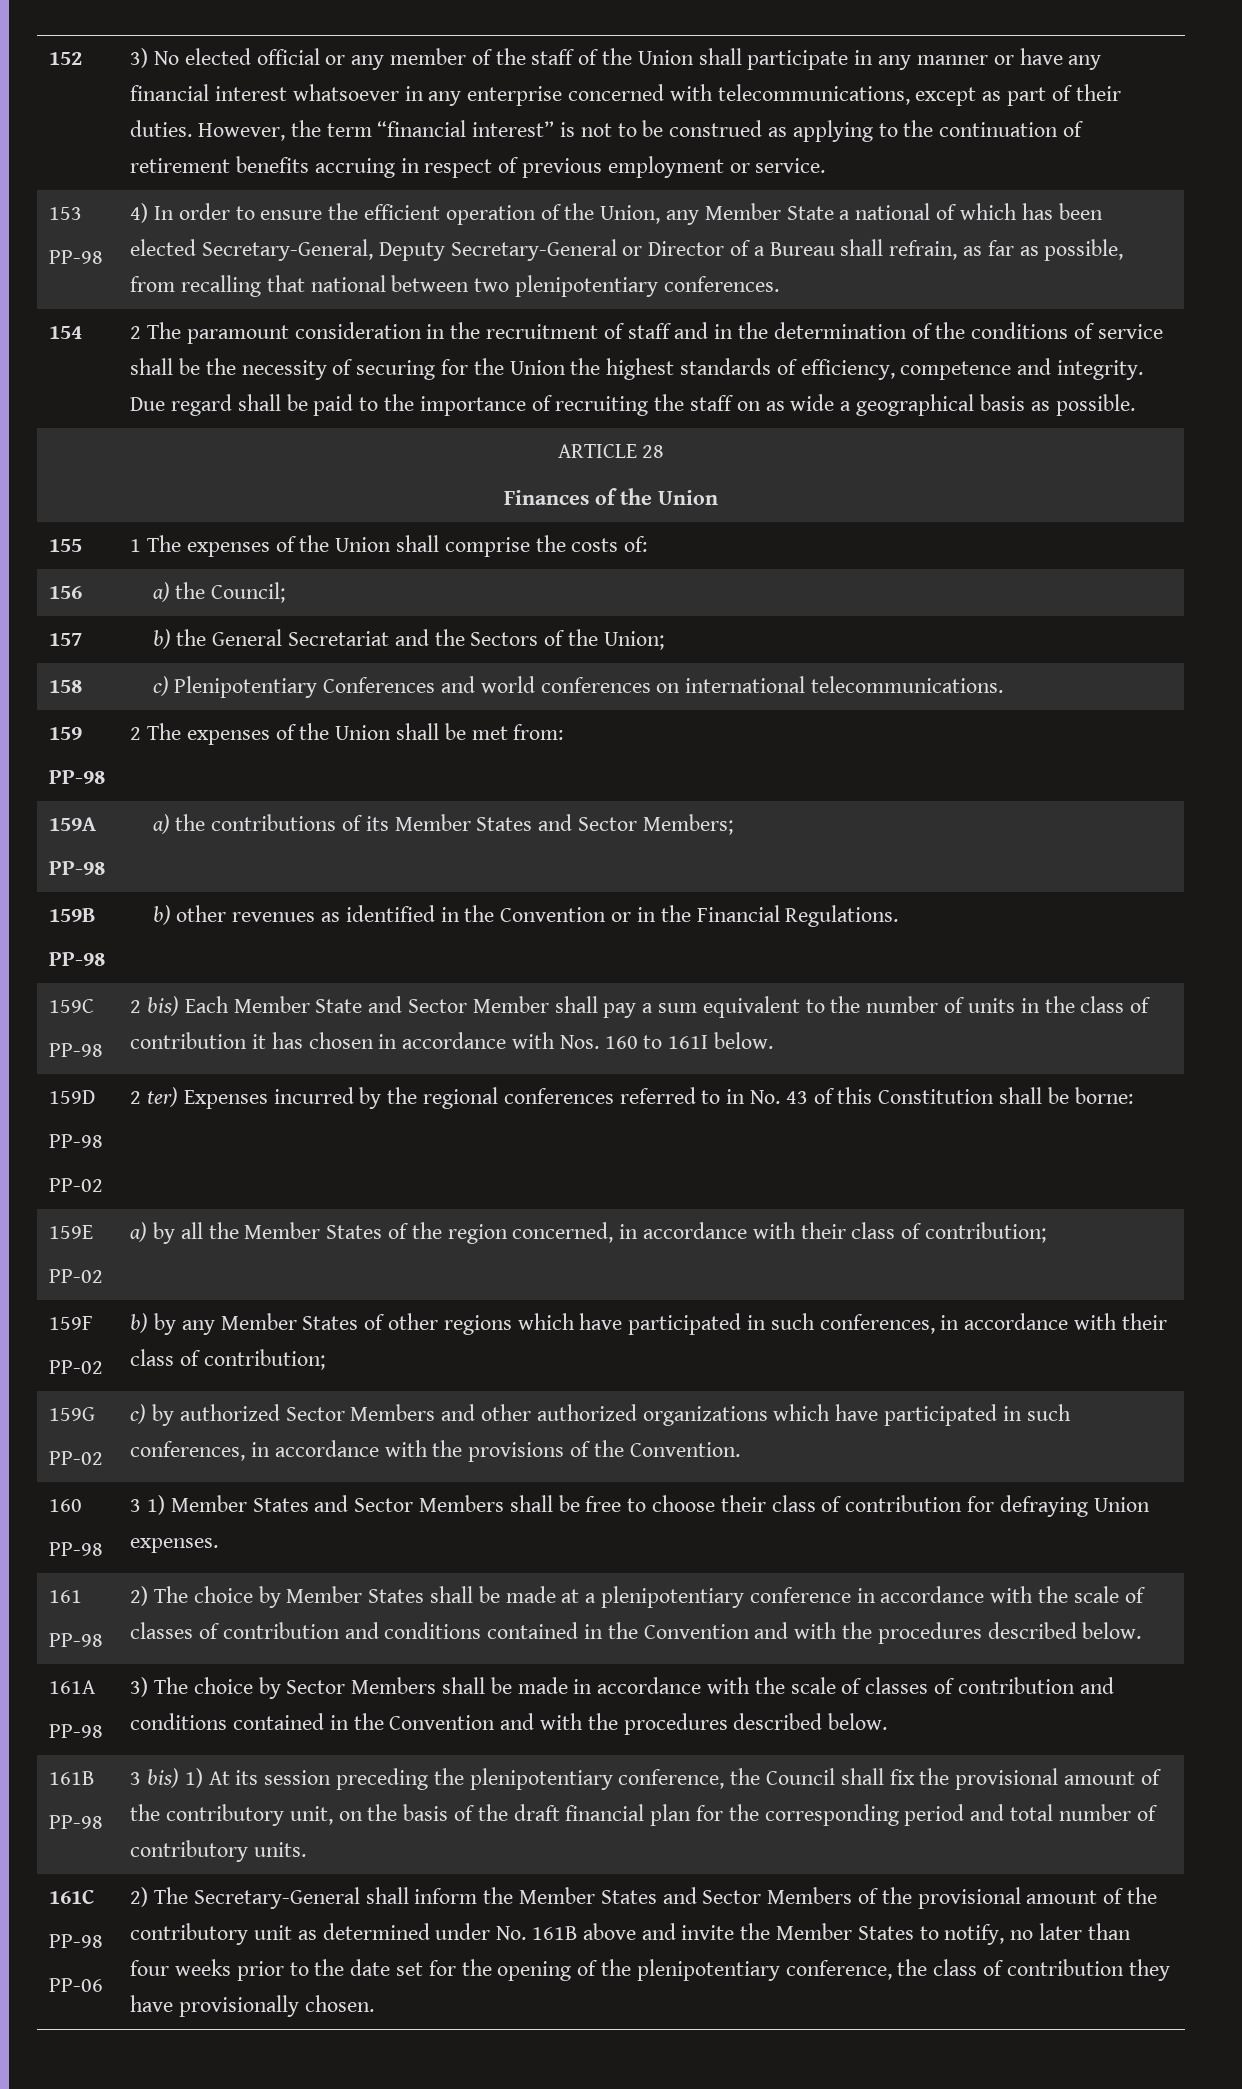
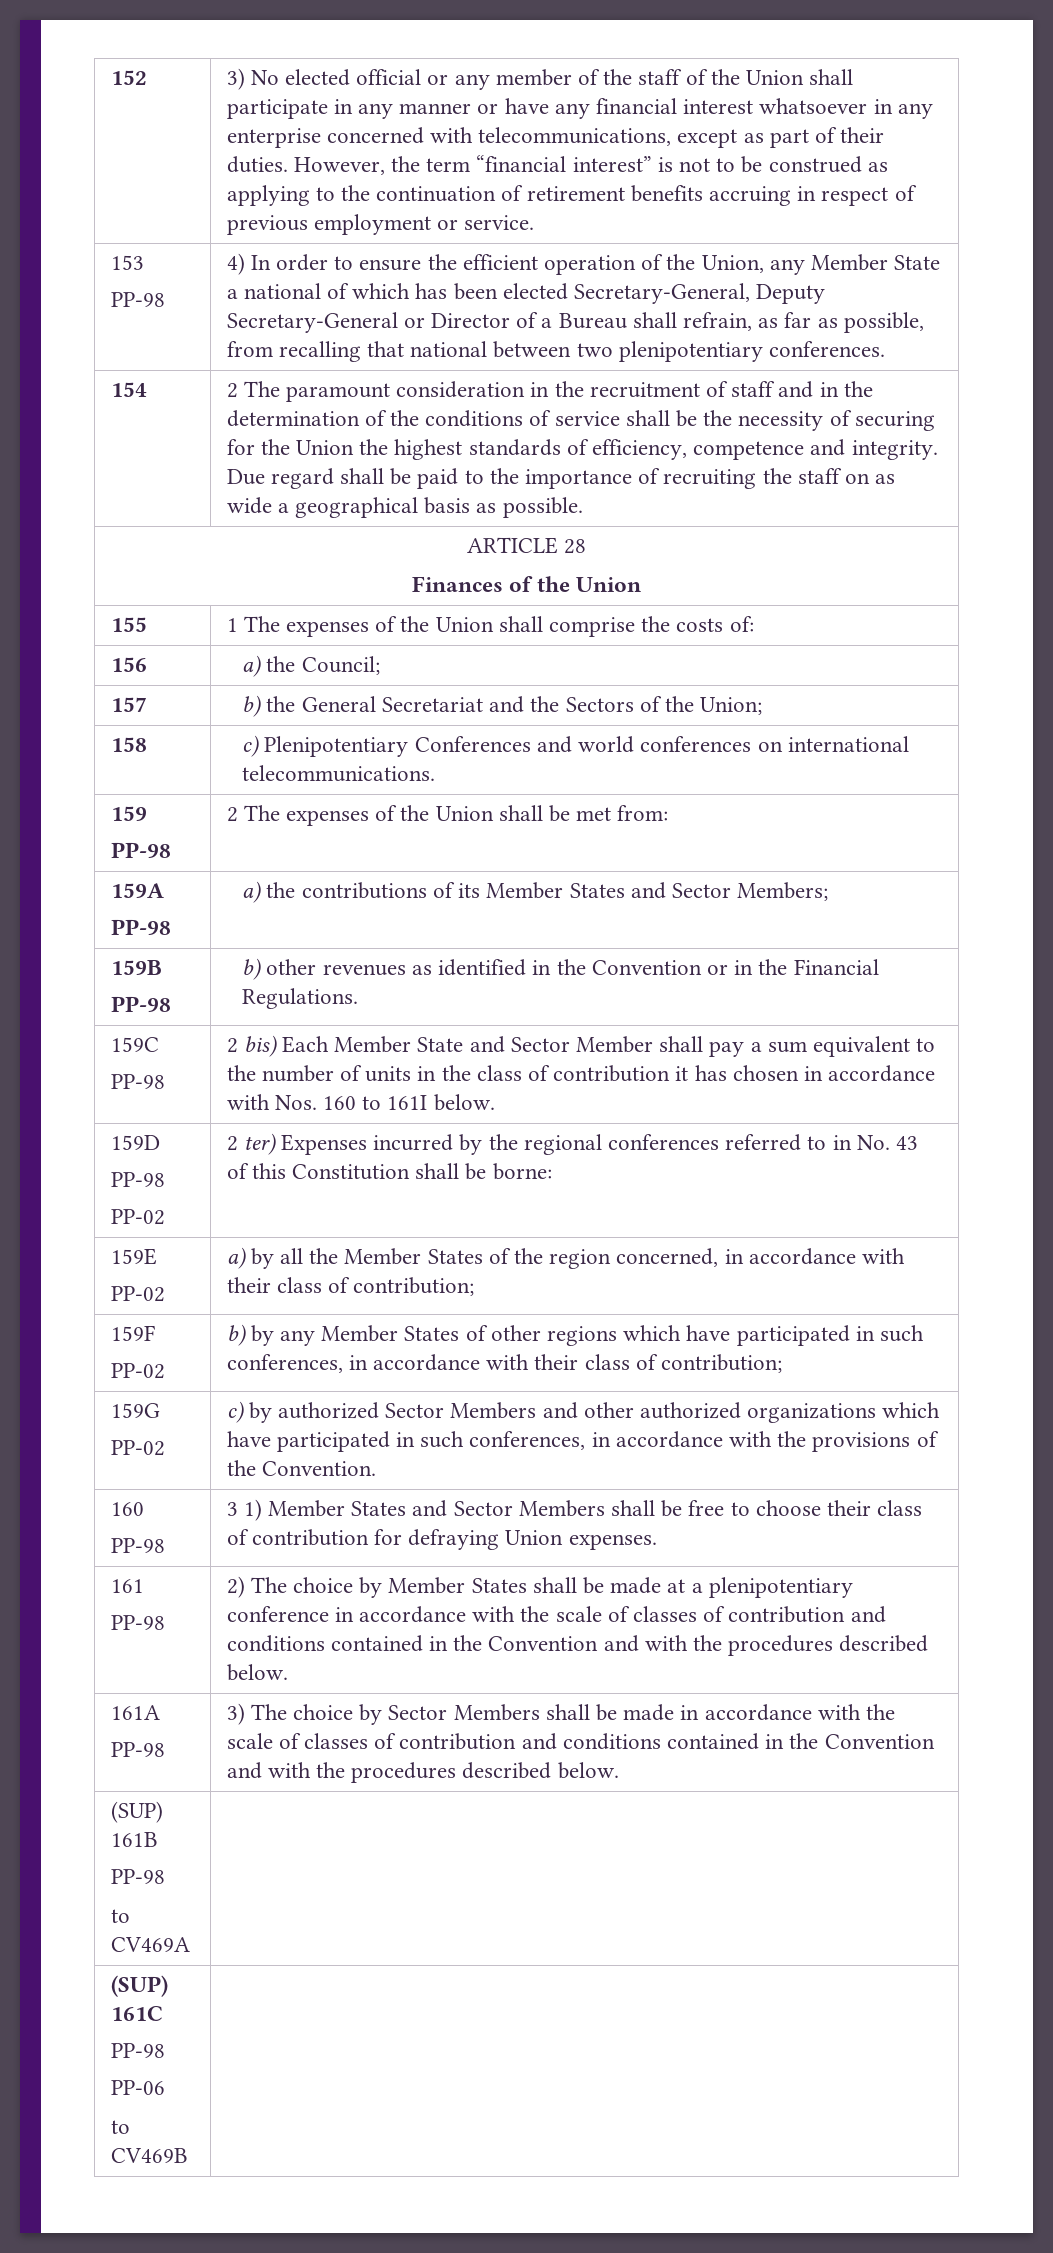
  161A
  PP-98 | 3) The choice by Sector Members shall be made in accordance with the scale of classes of contribution and conditions contained in the Convention and with the procedures described below.
- 161B
+ (SUP) 161B
- 3 bis) 1) At its session preceding the plenipotentiary conference, the Council shall fix the provisional amount of the contributory unit, on the basis of the draft financial plan for the corresponding period and total number of contributory units.
- 161C
+ to CV469A |
+ (SUP) 161C
  PP-98
- PP-06 | 2) The Secretary-General shall inform the Member States and Sector Members of the provisional amount of the contributory unit as determined under No. 161B above and invite the Member States to notify, no later than four weeks prior to the date set for the opening of the plenipotentiary conference, the class of contribution they have provisionally chosen.
+ PP-06
+ to CV469B |

